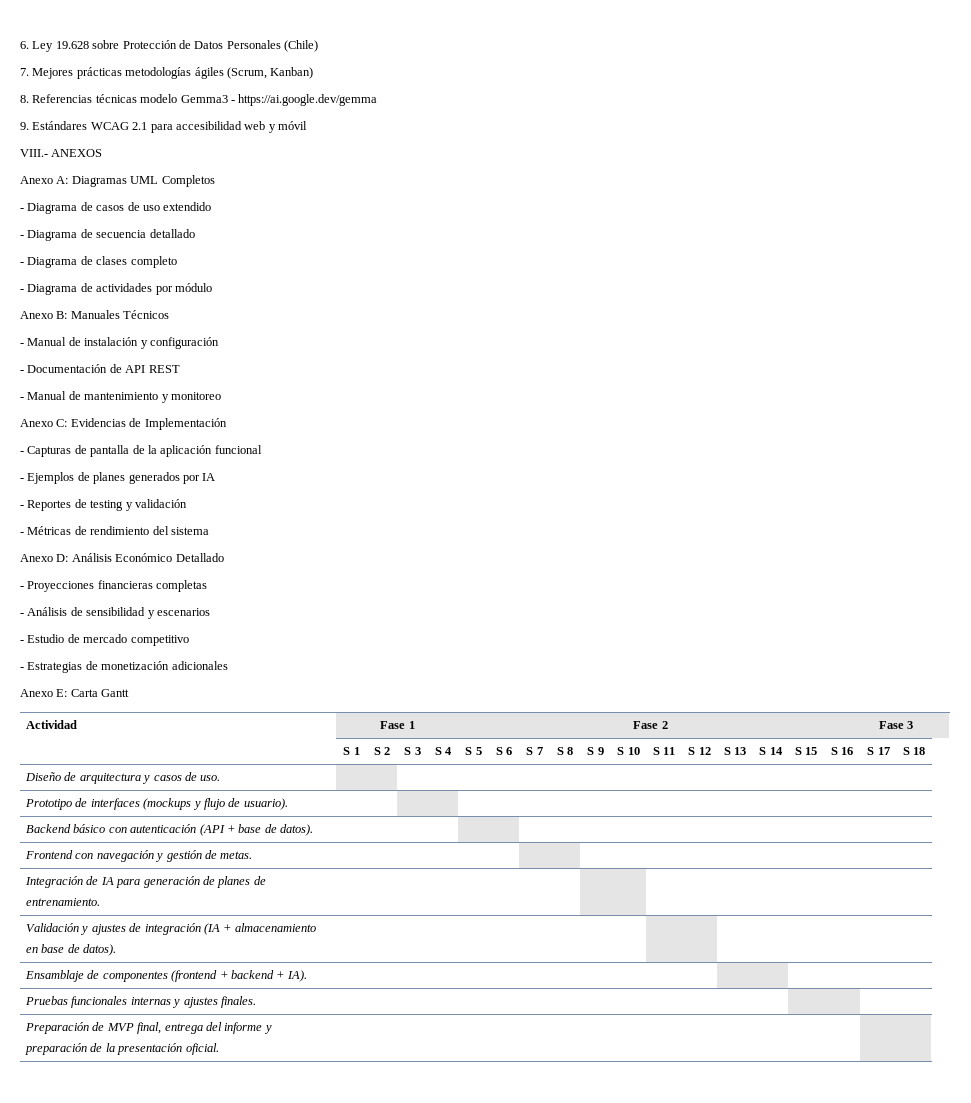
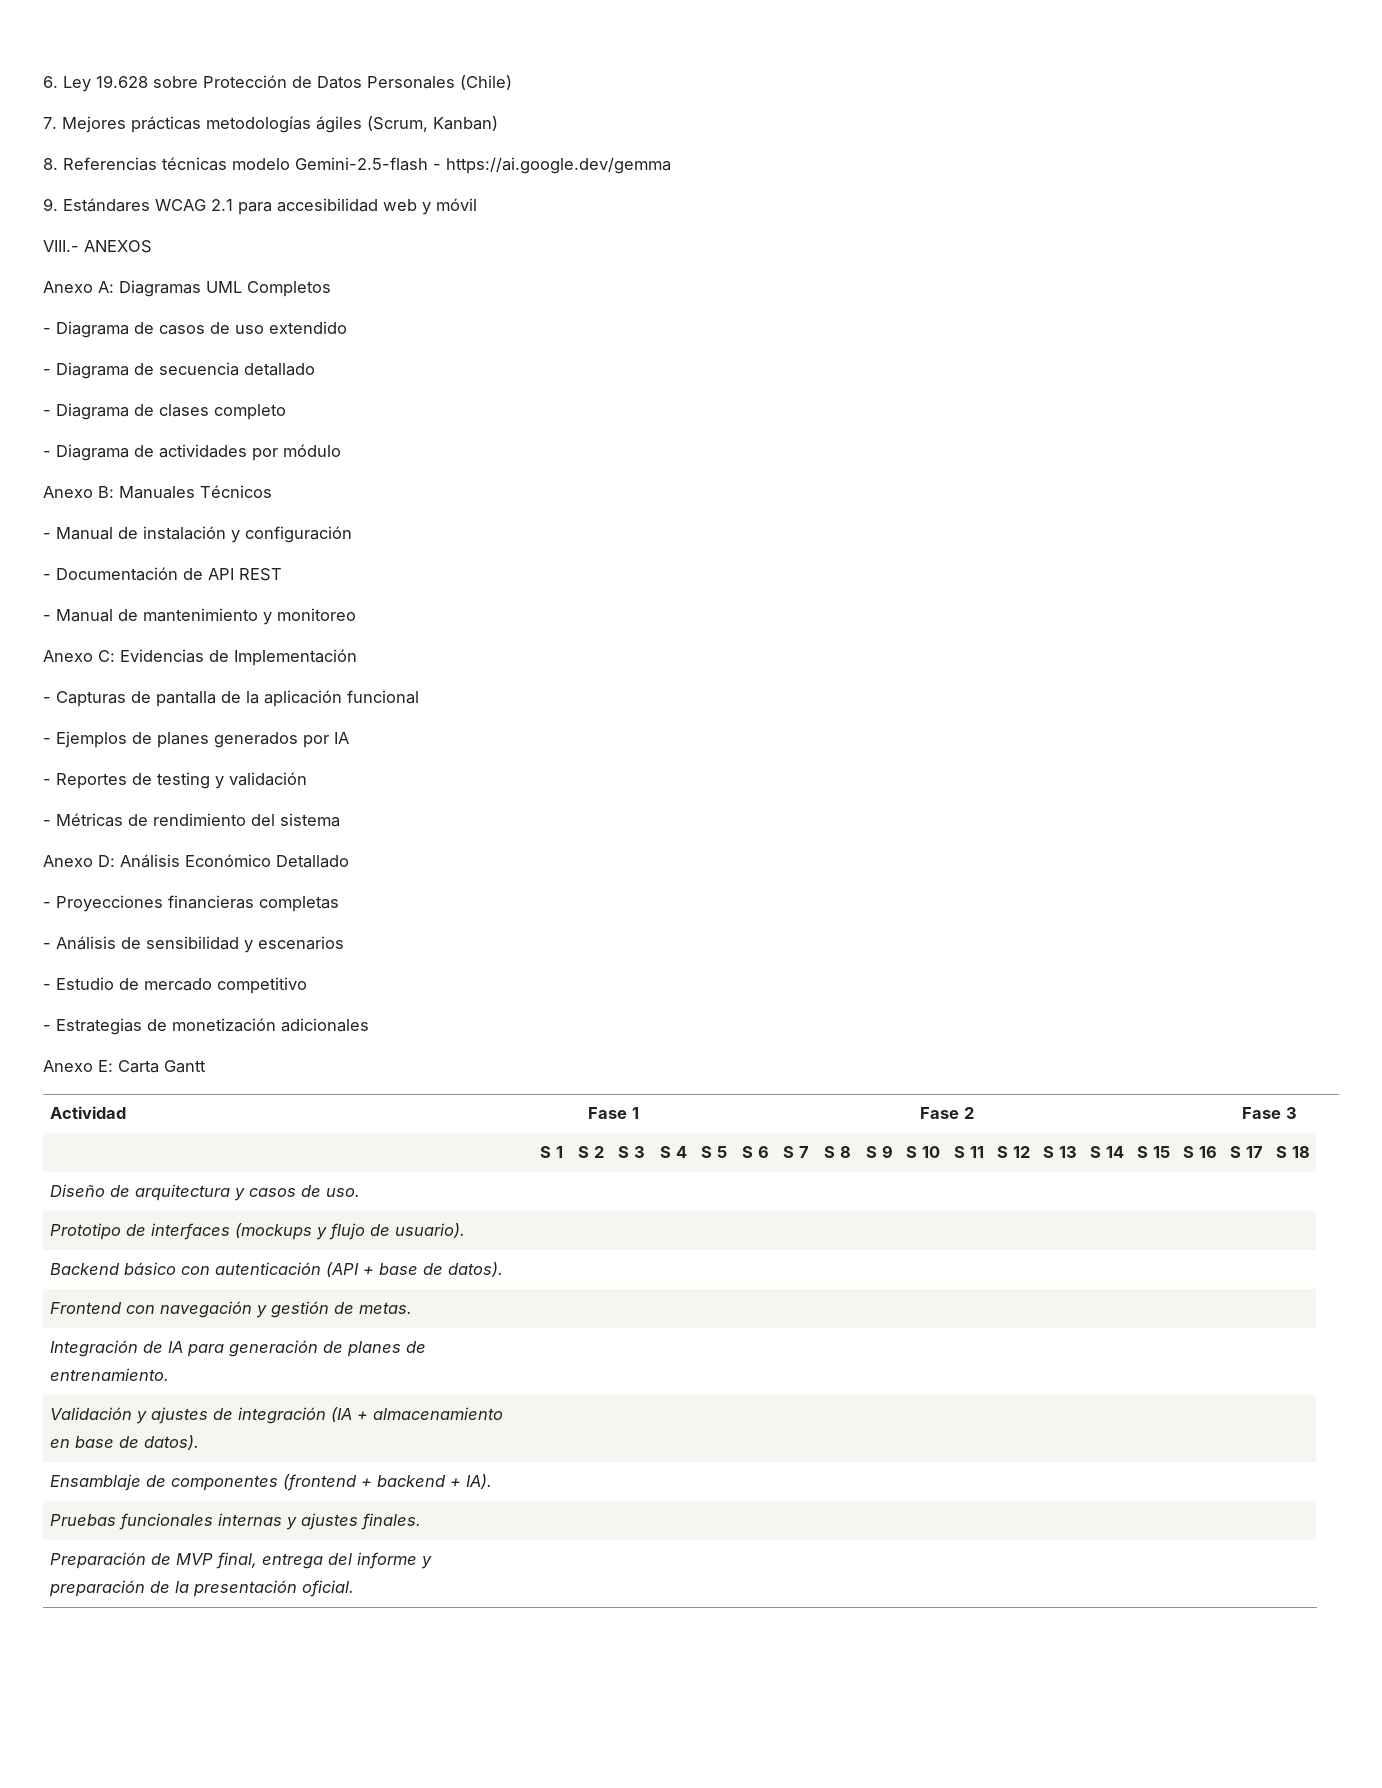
- 8. Referencias técnicas modelo Gemma3 - https://ai.google.dev/gemma
+ 8. Referencias técnicas modelo Gemini-2.5-flash - https://ai.google.dev/gemma

